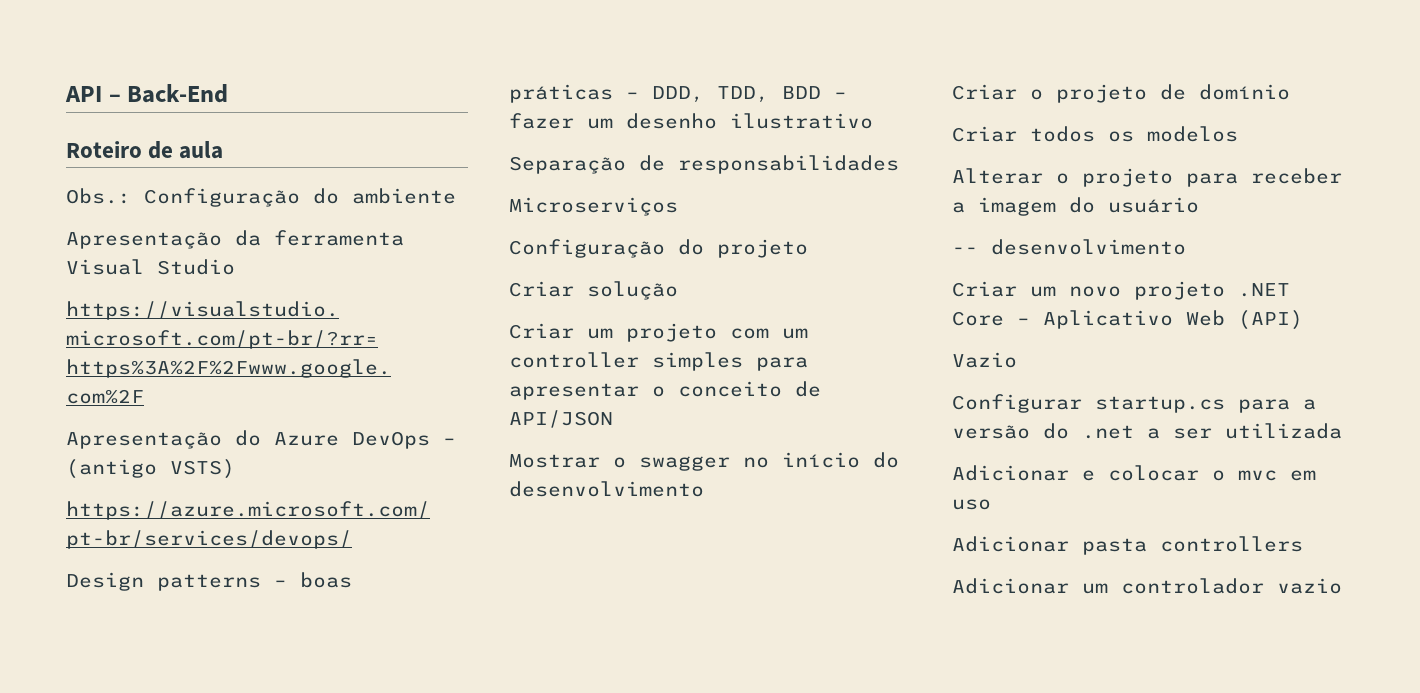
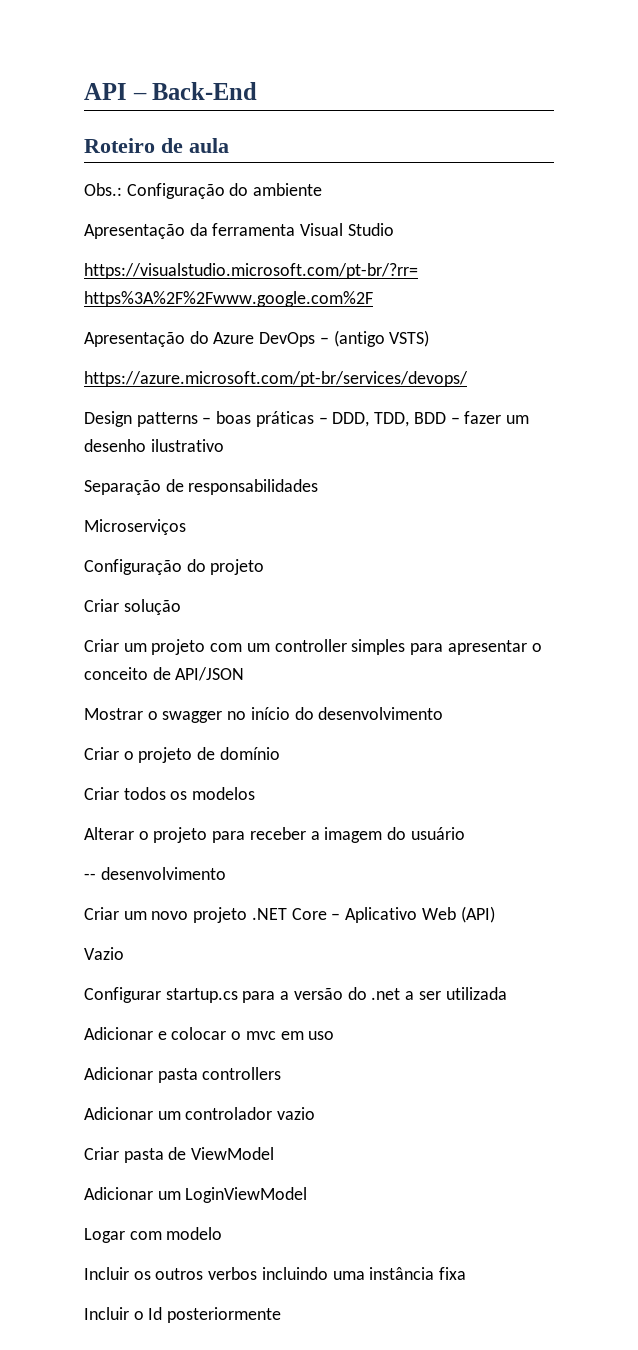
+ Criar pasta de ViewModel
+ Adicionar um LoginViewModel
+ Logar com modelo
+ Incluir os outros verbos incluindo uma instância fixa
+ Incluir o Id posteriormente

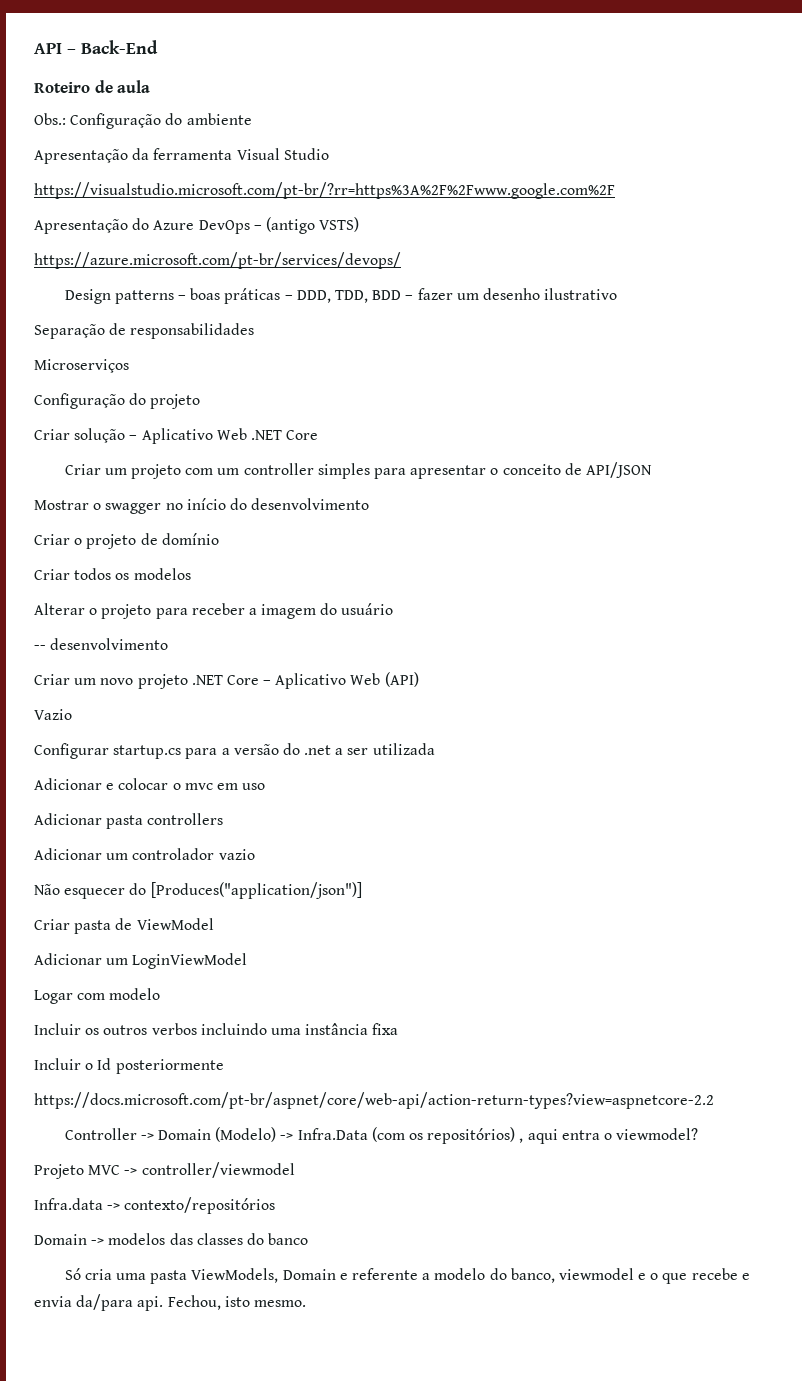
- Criar solução
+ Criar solução – Aplicativo Web .NET Core
+ Não esquecer do [Produces("application/json")]
+ https://docs.microsoft.com/pt-br/aspnet/core/web-api/action-return-types?view=aspnetcore-2.2
+ Controller -> Domain (Modelo) -> Infra.Data (com os repositórios) , aqui entra o viewmodel?
+ Projeto MVC -> controller/viewmodel
+ Infra.data -> contexto/repositórios
+ Domain -> modelos das classes do banco
+ Só cria uma pasta ViewModels, Domain e referente a modelo do banco, viewmodel e o que recebe e envia da/para api. Fechou, isto mesmo.

